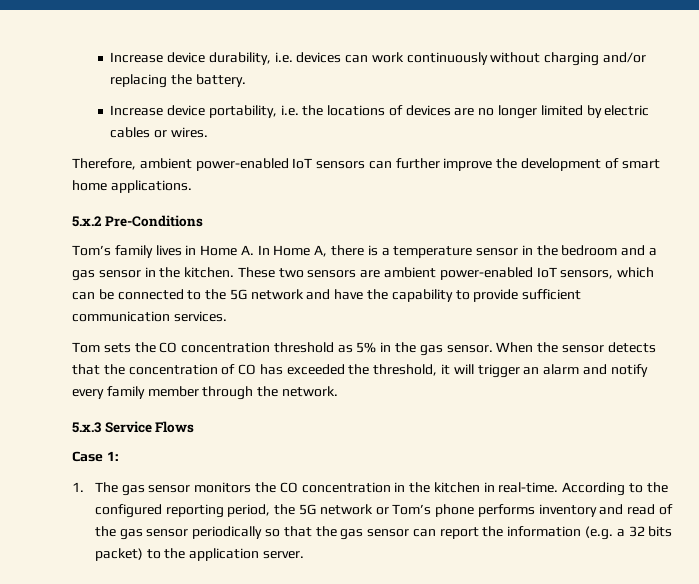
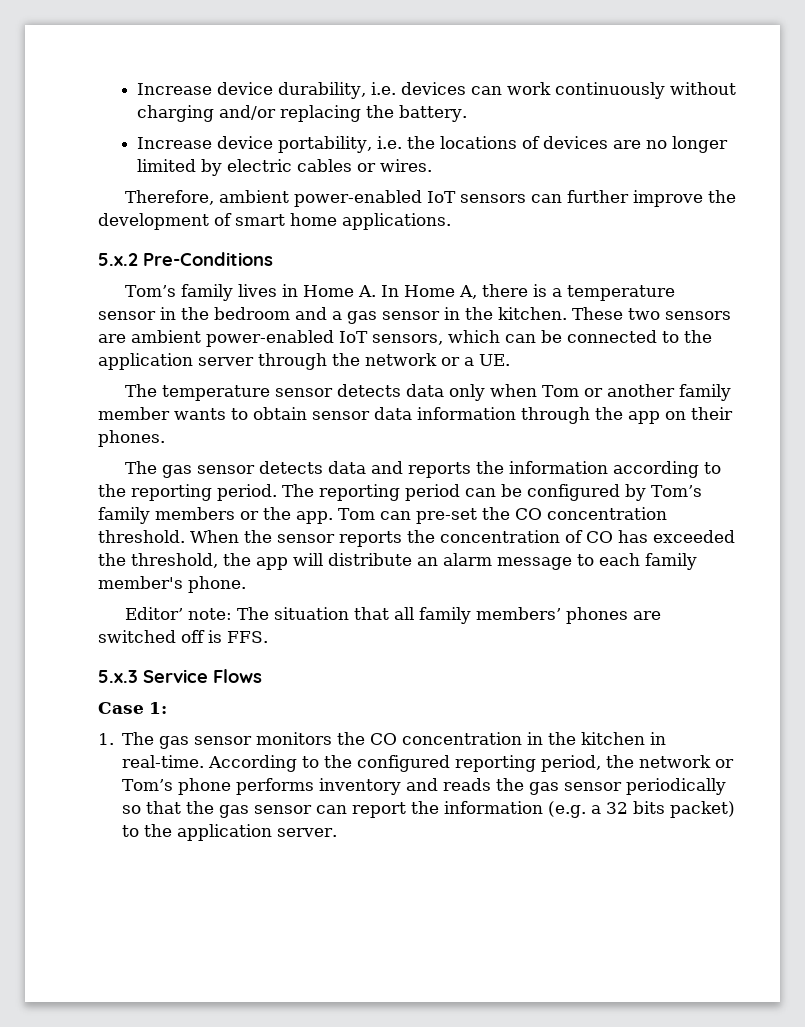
- These two sensors are ambient power-enabled IoT sensors, which can be connected to the 5G network and have the capability to provide sufficient communication services.
- Tom sets the CO concentration threshold as 5% in the gas sensor.
+ These two sensors are ambient power-enabled IoT sensors, which can be connected to the application server through the network or a UE.
+ The temperature sensor detects data only when Tom or another family member wants to obtain sensor data information through the app on their phones.
+ The gas sensor detects data and reports the information according to the reporting period. The reporting period can be configured by Tom’s family members or the app. Tom can pre-set the CO concentration threshold.
- When the sensor detects that the concentration of CO has exceeded the threshold, it will trigger an alarm and notify every family member through the network.
+ When the sensor reports the concentration of CO has exceeded the threshold, the app will distribute an alarm message to each family member's phone.
+ Editor’ note: The situation that all family members’ phones are switched off is FFS.
- According to the configured reporting period, the 5G network or Tom’s phone performs inventory and read of the gas sensor periodically so that the gas sensor can report the information (e.g. a 32 bits packet) to the application server.
+ According to the configured reporting period, the network or Tom’s phone performs inventory and reads the gas sensor periodically so that the gas sensor can report the information (e.g. a 32 bits packet) to the application server.

